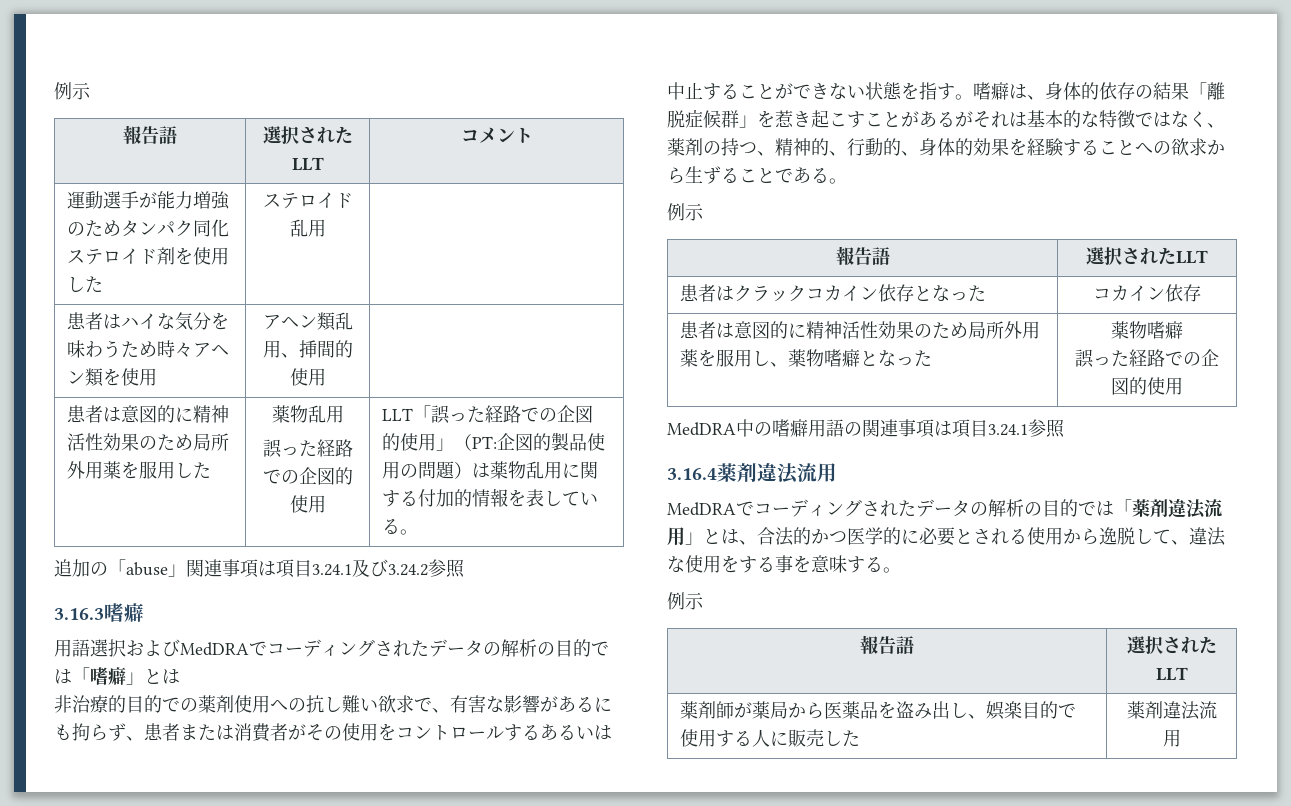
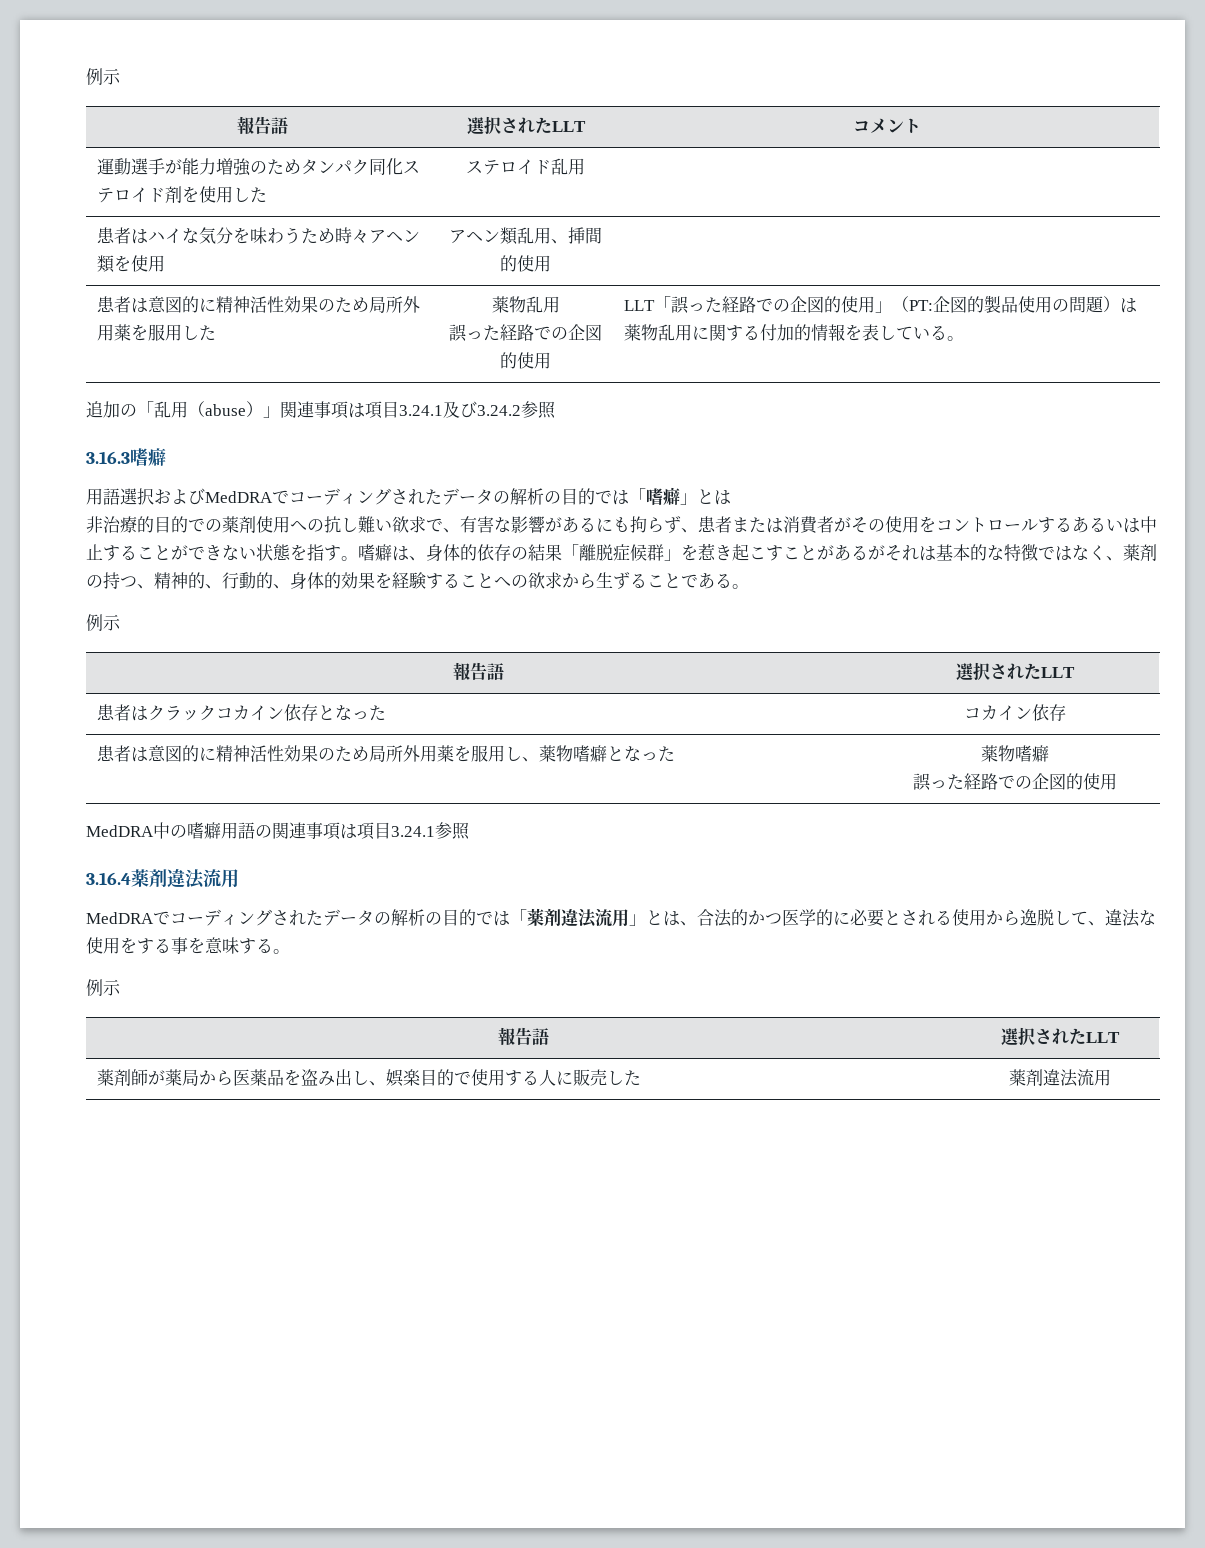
- 追加の「abuse」関連事項は項目3.24.1及び3.24.2参照
+ 追加の「乱用（abuse）」関連事項は項目3.24.1及び3.24.2参照

